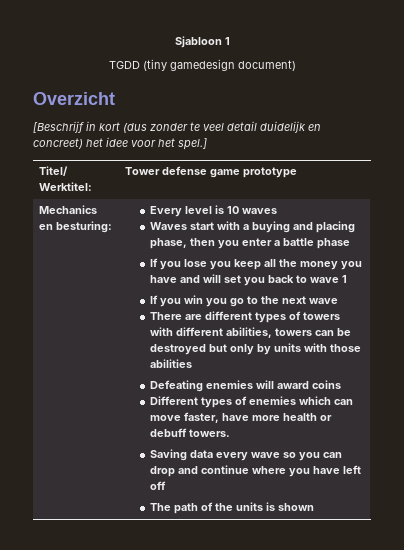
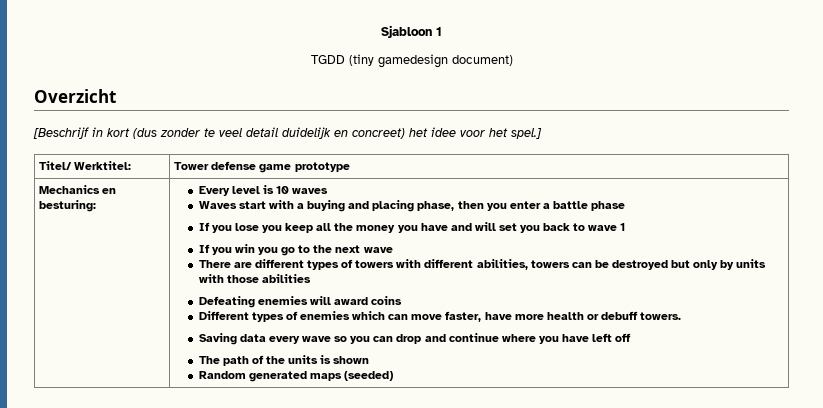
+ Random generated maps (seeded)

